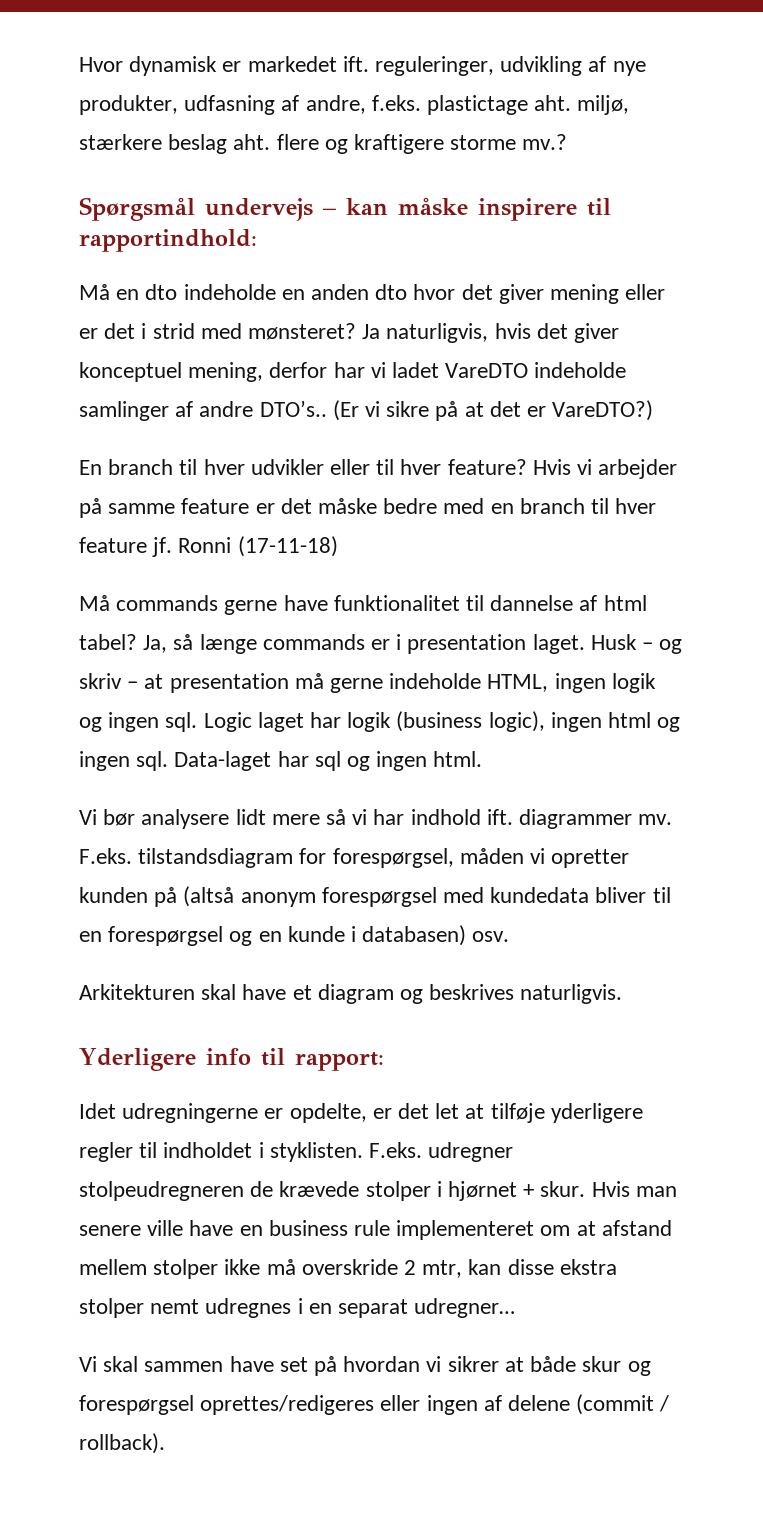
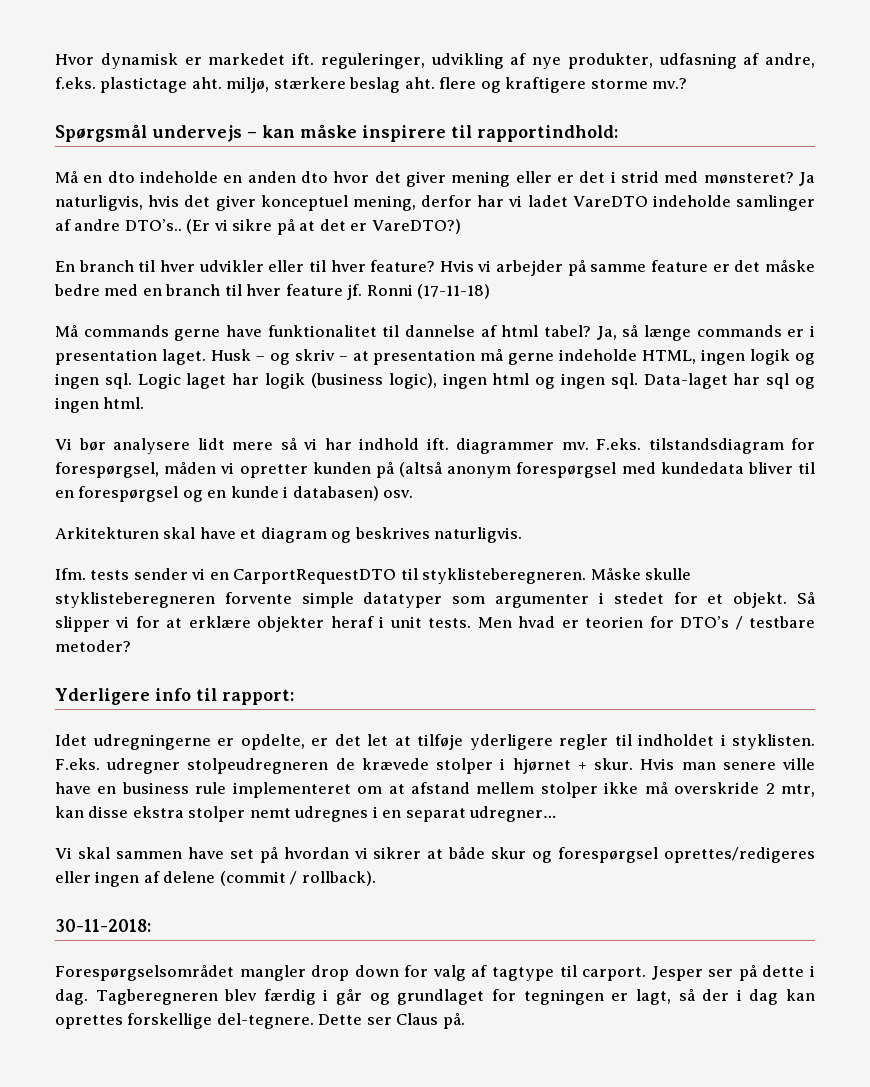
+ Ifm. tests sender vi en CarportRequestDTO til styklisteberegneren. Måske skulle styklisteberegneren forvente simple datatyper som argumenter i stedet for et objekt. Så slipper vi for at erklære objekter heraf i unit tests. Men hvad er teorien for DTO’s / testbare metoder?
+ 30-11-2018:
+ Forespørgselsområdet mangler drop down for valg af tagtype til carport. Jesper ser på dette i dag. Tagberegneren blev færdig i går og grundlaget for tegningen er lagt, så der i dag kan oprettes forskellige del-tegnere. Dette ser Claus på.

